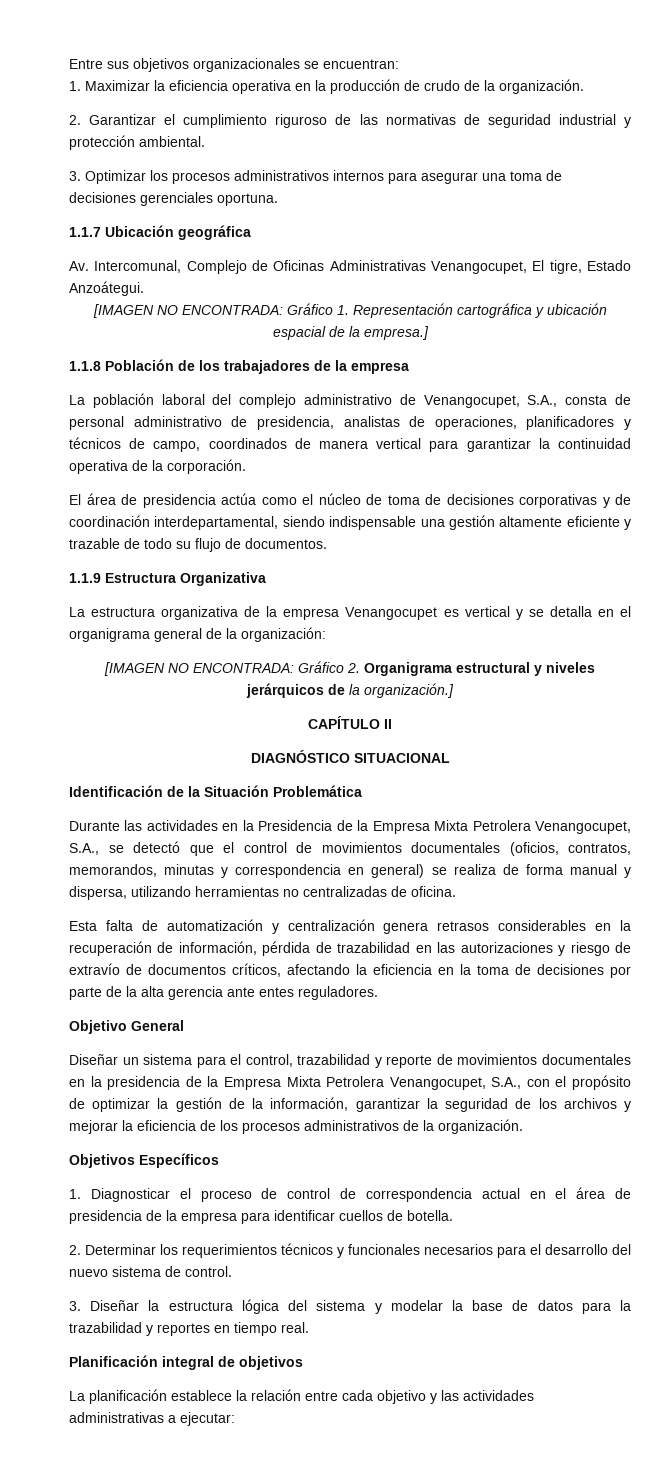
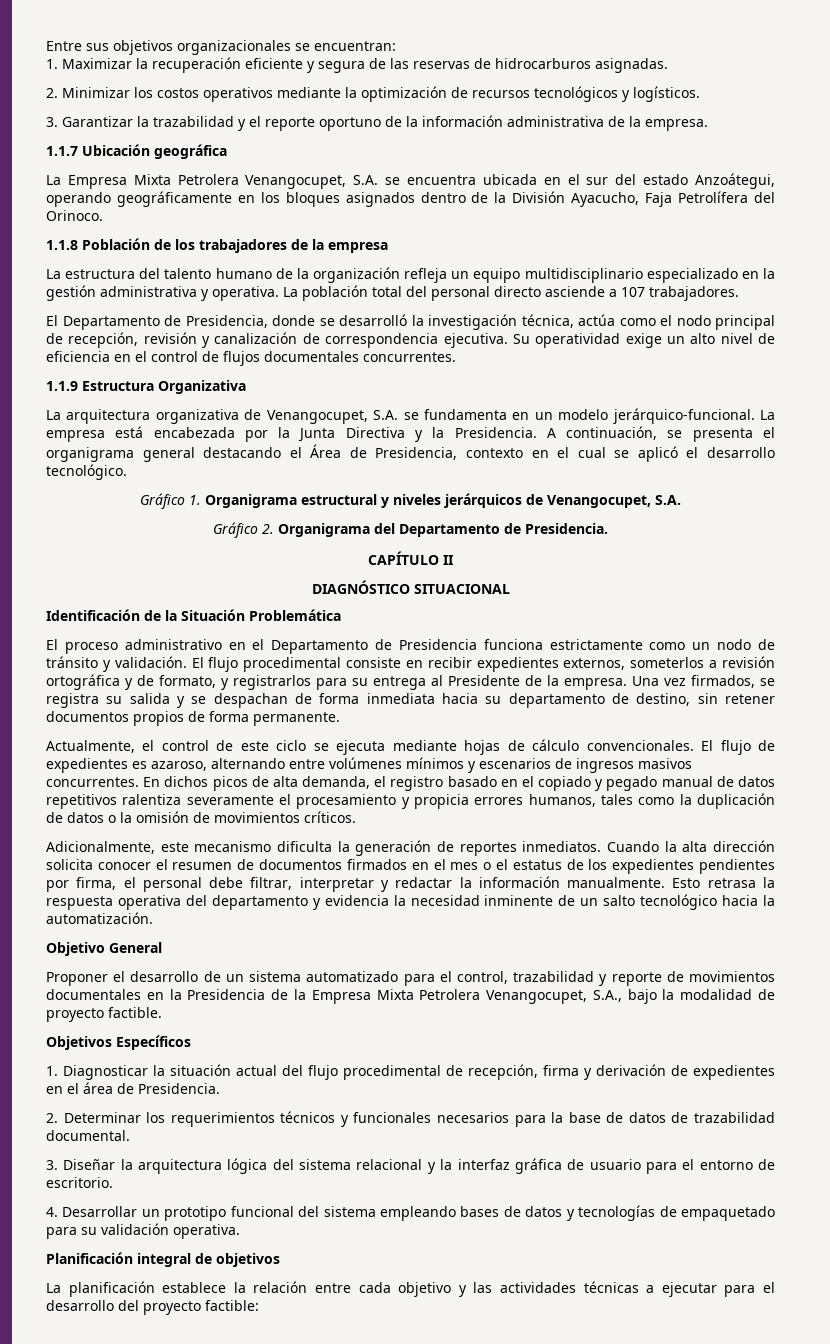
- 1. Maximizar la eficiencia operativa en la producción de crudo de la organización.
- 2. Garantizar el cumplimiento riguroso de las normativas de seguridad industrial y protección ambiental.
- 3. Optimizar los procesos administrativos internos para asegurar una toma de decisiones gerenciales oportuna.
+ 1. Maximizar la recuperación eficiente y segura de las reservas de hidrocarburos asignadas.
+ 2. Minimizar los costos operativos mediante la optimización de recursos tecnológicos y logísticos.
+ 3. Garantizar la trazabilidad y el reporte oportuno de la información administrativa de la empresa.
  1.1.7 Ubicación geográfica
- Av. Intercomunal, Complejo de Oficinas Administrativas Venangocupet, El tigre, Estado Anzoátegui.
- [IMAGEN NO ENCONTRADA: Gráfico 1. Representación cartográfica y ubicación espacial de la empresa.]
+ La Empresa Mixta Petrolera Venangocupet, S.A. se encuentra ubicada en el sur del estado Anzoátegui, operando geográficamente en los bloques asignados dentro de la División Ayacucho, Faja Petrolífera del Orinoco.
- La población laboral del complejo administrativo de Venangocupet, S.A., consta de personal administrativo de presidencia, analistas de operaciones, planificadores y técnicos de campo, coordinados de manera vertical para garantizar la continuidad operativa de la corporación.
- El área de presidencia actúa como el núcleo de toma de decisiones corporativas y de coordinación interdepartamental, siendo indispensable una gestión altamente eficiente y trazable de todo su flujo de documentos.
+ La estructura del talento humano de la organización refleja un equipo multidisciplinario especializado en la gestión administrativa y operativa. La población total del personal directo asciende a 107 trabajadores.
+ El Departamento de Presidencia, donde se desarrolló la investigación técnica, actúa como el nodo principal de recepción, revisión y canalización de correspondencia ejecutiva. Su operatividad exige un alto nivel de eficiencia en el control de flujos documentales concurrentes.
- La estructura organizativa de la empresa Venangocupet es vertical y se detalla en el organigrama general de la organización:
- [IMAGEN NO ENCONTRADA: Gráfico 2. Organigrama estructural y niveles jerárquicos de la organización.]
+ La arquitectura organizativa de Venangocupet, S.A. se fundamenta en un modelo jerárquico-funcional. La empresa está encabezada por la Junta Directiva y la Presidencia. A continuación, se presenta el organigrama general destacando el Área de Presidencia, contexto en el cual se aplicó el desarrollo tecnológico.
+ Gráfico 1. Organigrama estructural y niveles jerárquicos de Venangocupet, S.A.
+ Gráfico 2. Organigrama del Departamento de Presidencia.
- Durante las actividades en la Presidencia de la Empresa Mixta Petrolera Venangocupet, S.A., se detectó que el control de movimientos documentales (oficios, contratos, memorandos, minutas y correspondencia en general) se realiza de forma manual y dispersa, utilizando herramientas no centralizadas de oficina.
- Esta falta de automatización y centralización genera retrasos considerables en la recuperación de información, pérdida de trazabilidad en las autorizaciones y riesgo de extravío de documentos críticos, afectando la eficiencia en la toma de decisiones por parte de la alta gerencia ante entes reguladores.
+ El proceso administrativo en el Departamento de Presidencia funciona estrictamente como un nodo de tránsito y validación. El flujo procedimental consiste en recibir expedientes externos, someterlos a revisión ortográfica y de formato, y registrarlos para su entrega al Presidente de la empresa. Una vez firmados, se registra su salida y se despachan de forma inmediata hacia su departamento de destino, sin retener documentos propios de forma permanente.
+ Actualmente, el control de este ciclo se ejecuta mediante hojas de cálculo convencionales. El flujo de expedientes es azaroso, alternando entre volúmenes mínimos y escenarios de ingresos masivos concurrentes. En dichos picos de alta demanda, el registro basado en el copiado y pegado manual de datos repetitivos ralentiza severamente el procesamiento y propicia errores humanos, tales como la duplicación de datos o la omisión de movimientos críticos.
+ Adicionalmente, este mecanismo dificulta la generación de reportes inmediatos. Cuando la alta dirección solicita conocer el resumen de documentos firmados en el mes o el estatus de los expedientes pendientes por firma, el personal debe filtrar, interpretar y redactar la información manualmente. Esto retrasa la respuesta operativa del departamento y evidencia la necesidad inminente de un salto tecnológico hacia la automatización.
  Objetivo General
- Diseñar un sistema para el control, trazabilidad y reporte de movimientos documentales en la presidencia de la Empresa Mixta Petrolera Venangocupet, S.A., con el propósito de optimizar la gestión de la información, garantizar la seguridad de los archivos y mejorar la eficiencia de los procesos administrativos de la organización.
+ Proponer el desarrollo de un sistema automatizado para el control, trazabilidad y reporte de movimientos documentales en la Presidencia de la Empresa Mixta Petrolera Venangocupet, S.A., bajo la modalidad de proyecto factible.
  Objetivos Específicos
- 1. Diagnosticar el proceso de control de correspondencia actual en el área de presidencia de la empresa para identificar cuellos de botella.
+ 1. Diagnosticar la situación actual del flujo procedimental de recepción, firma y derivación de expedientes en el área de Presidencia.
- 2. Determinar los requerimientos técnicos y funcionales necesarios para el desarrollo del nuevo sistema de control.
+ 2. Determinar los requerimientos técnicos y funcionales necesarios para la base de datos de trazabilidad documental.
- 3. Diseñar la estructura lógica del sistema y modelar la base de datos para la trazabilidad y reportes en tiempo real.
+ 3. Diseñar la arquitectura lógica del sistema relacional y la interfaz gráfica de usuario para el entorno de escritorio.
+ 4. Desarrollar un prototipo funcional del sistema empleando bases de datos y tecnologías de empaquetado para su validación operativa.
- La planificación establece la relación entre cada objetivo y las actividades administrativas a ejecutar:
+ La planificación establece la relación entre cada objetivo y las actividades técnicas a ejecutar para el desarrollo del proyecto factible:

